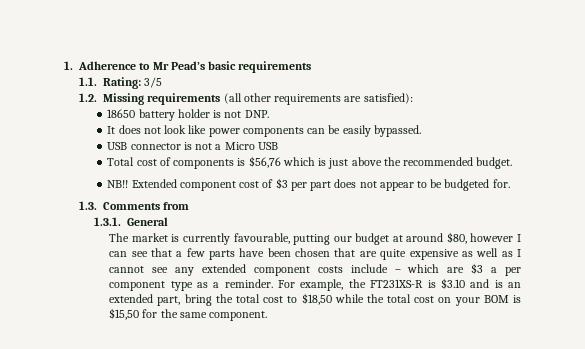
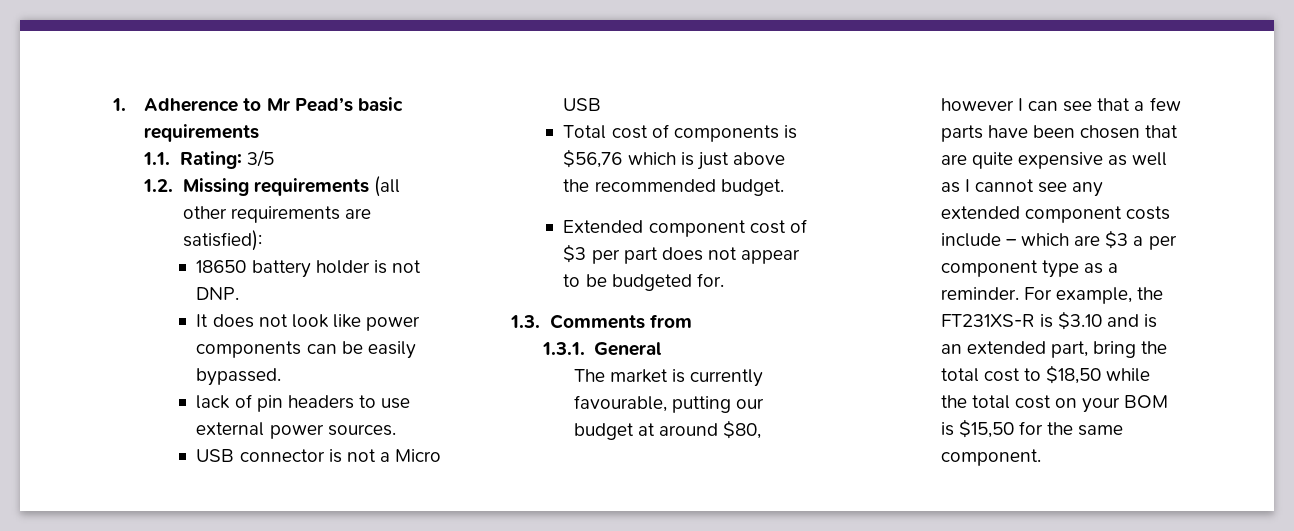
+ lack of pin headers to use external power sources.
- NB!!

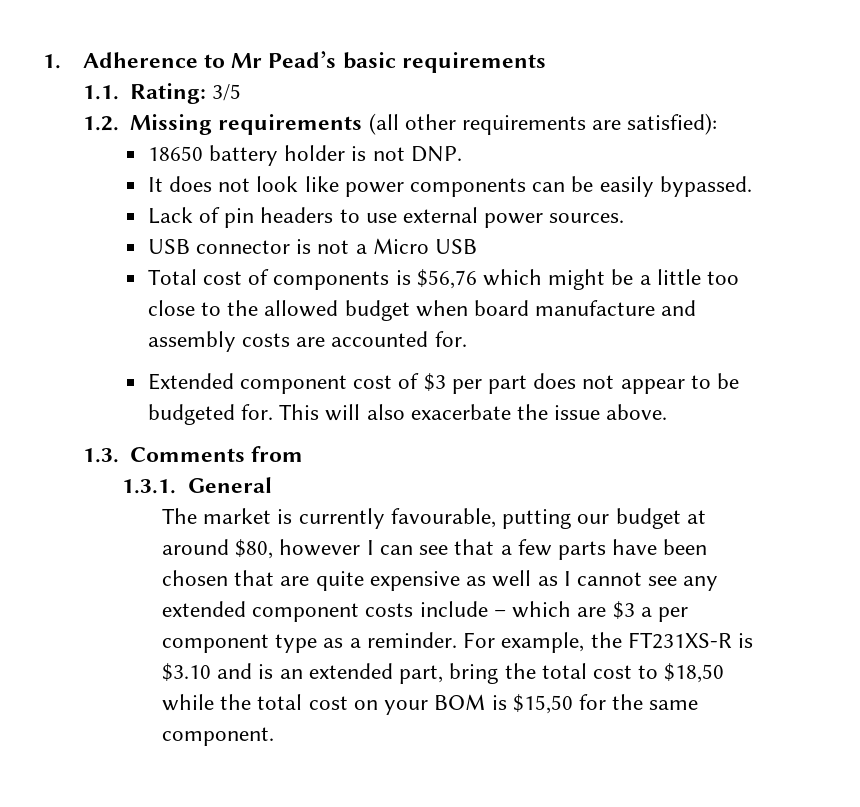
- lack of pin headers to use external power sources.
+ Lack of pin headers to use external power sources.
- Total cost of components is $56,76 which is just above the recommended budget.
+ Total cost of components is $56,76 which might be a little too close to the allowed budget when board manufacture and assembly costs are accounted for.
+ This will also exacerbate the issue above.

